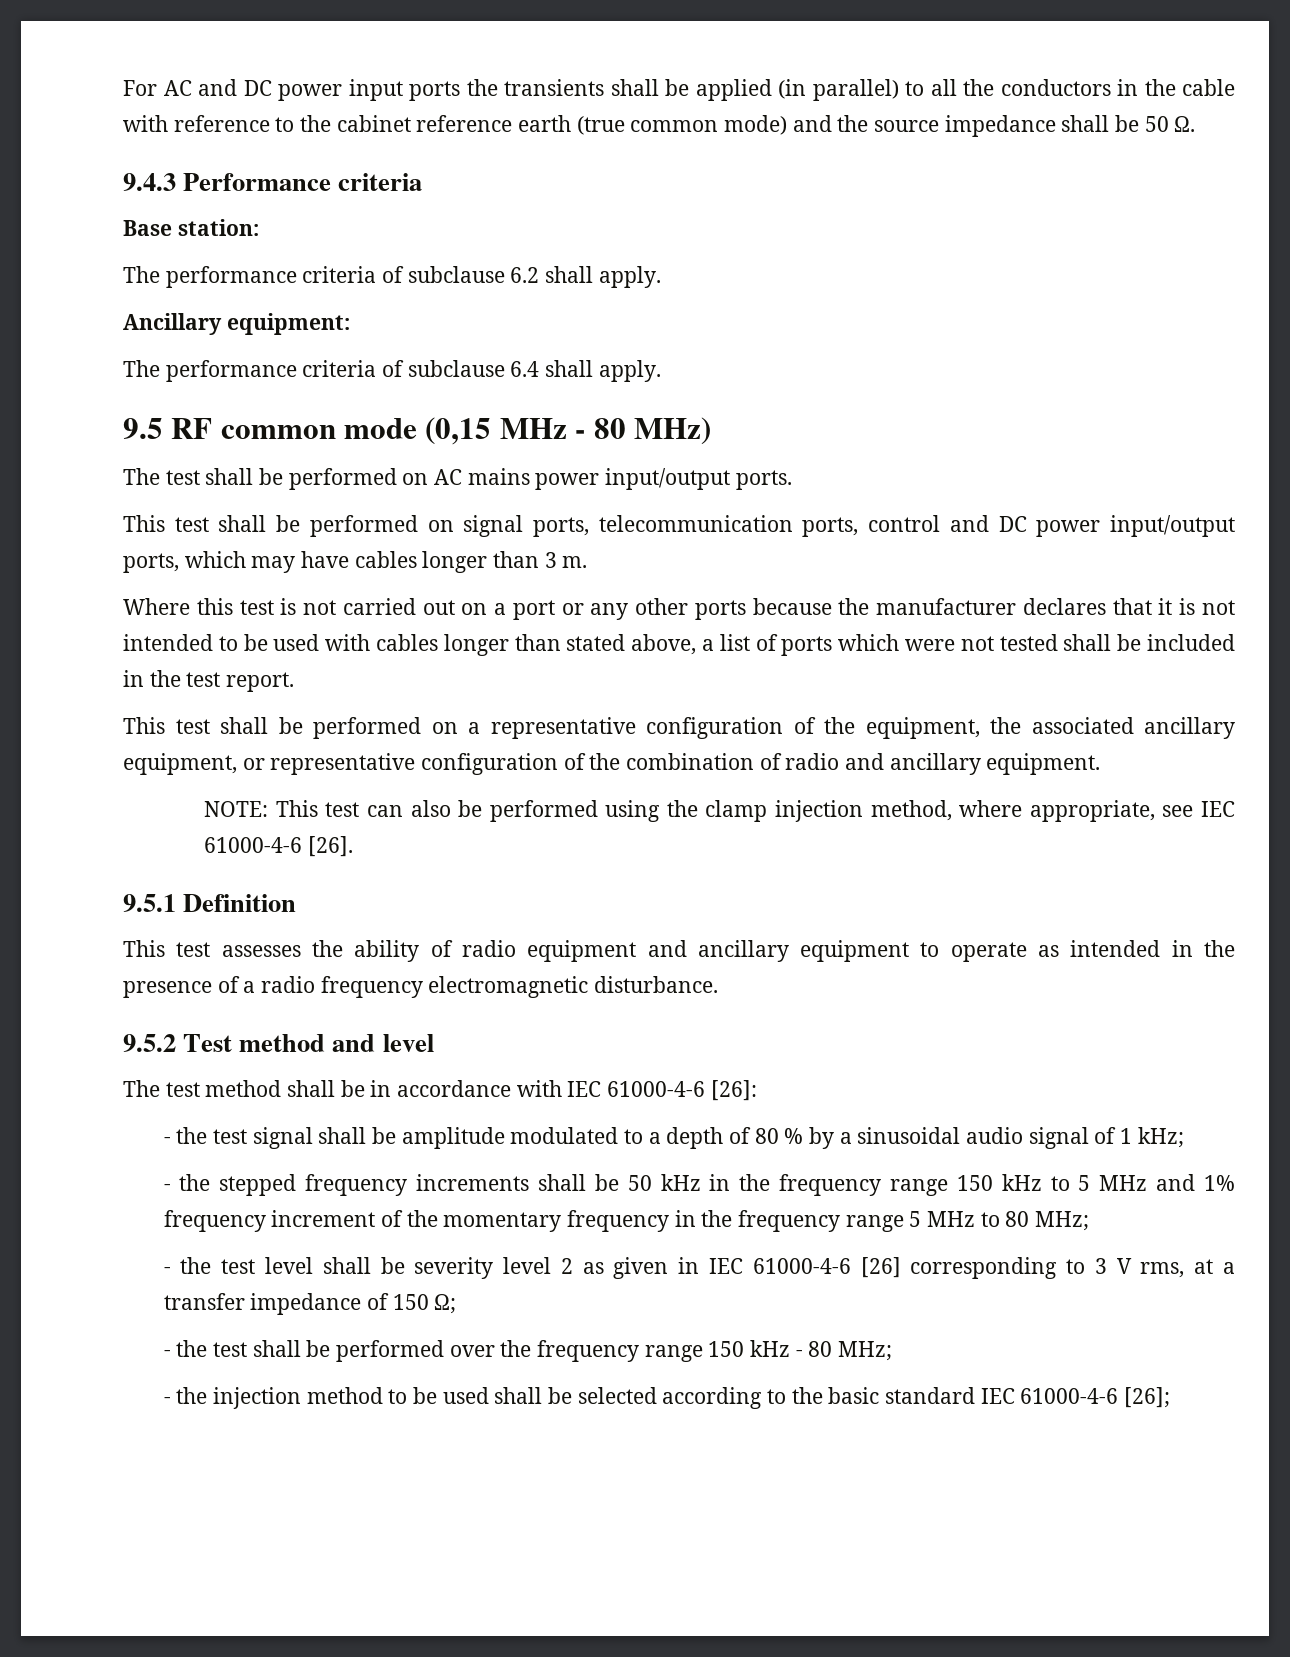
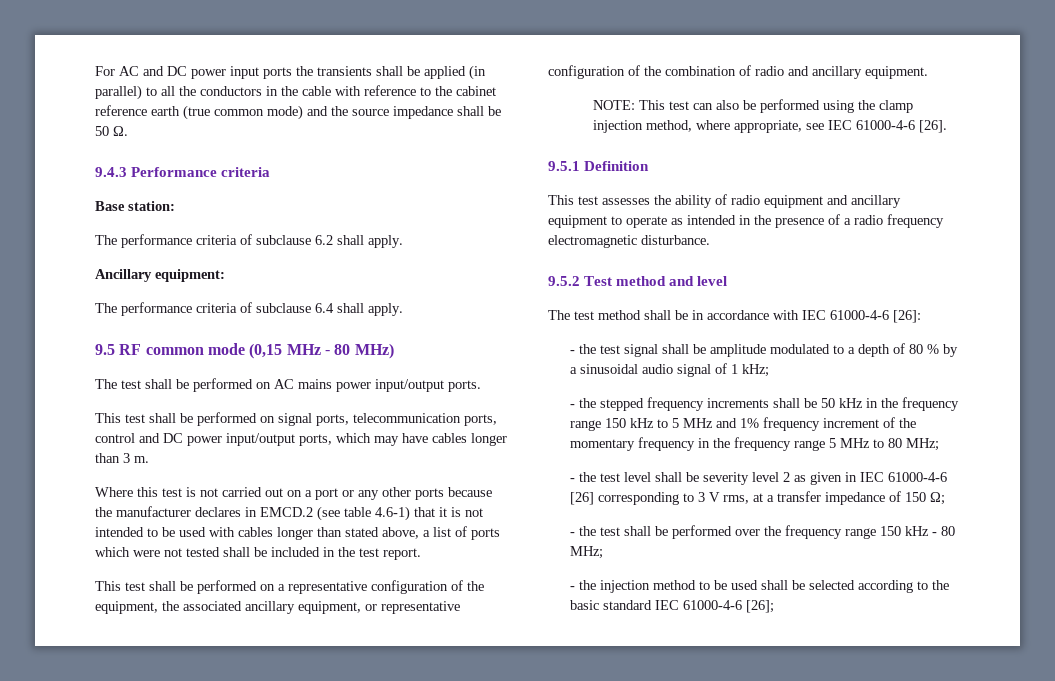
- Where this test is not carried out on a port or any other ports because the manufacturer declares that it is not intended to be used with cables longer than stated above, a list of ports which were not tested shall be included in the test report.
+ Where this test is not carried out on a port or any other ports because the manufacturer declares in EMCD.2 (see table 4.6-1) that it is not intended to be used with cables longer than stated above, a list of ports which were not tested shall be included in the test report.

